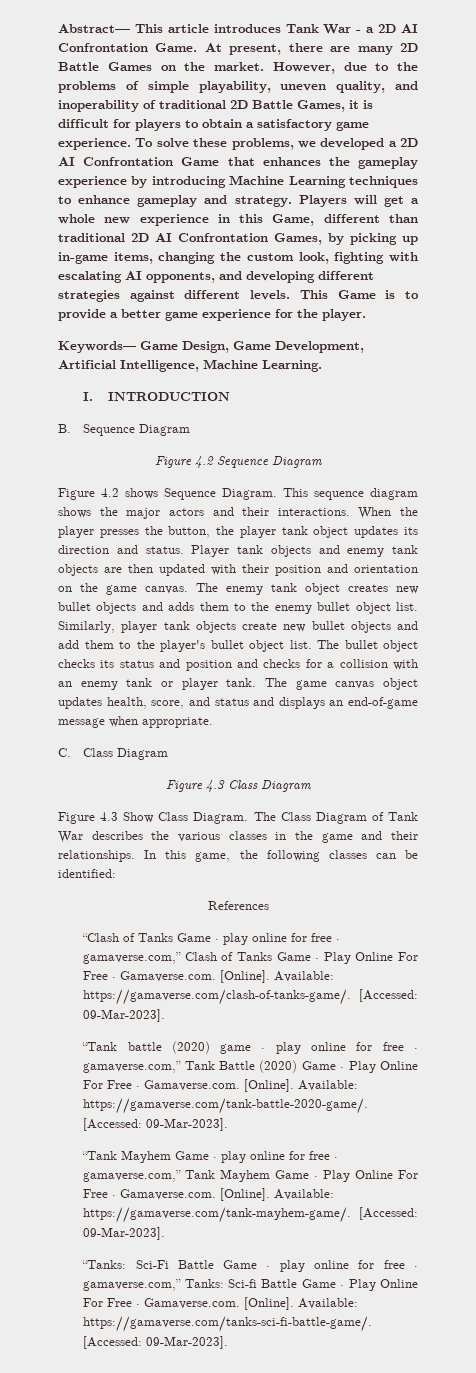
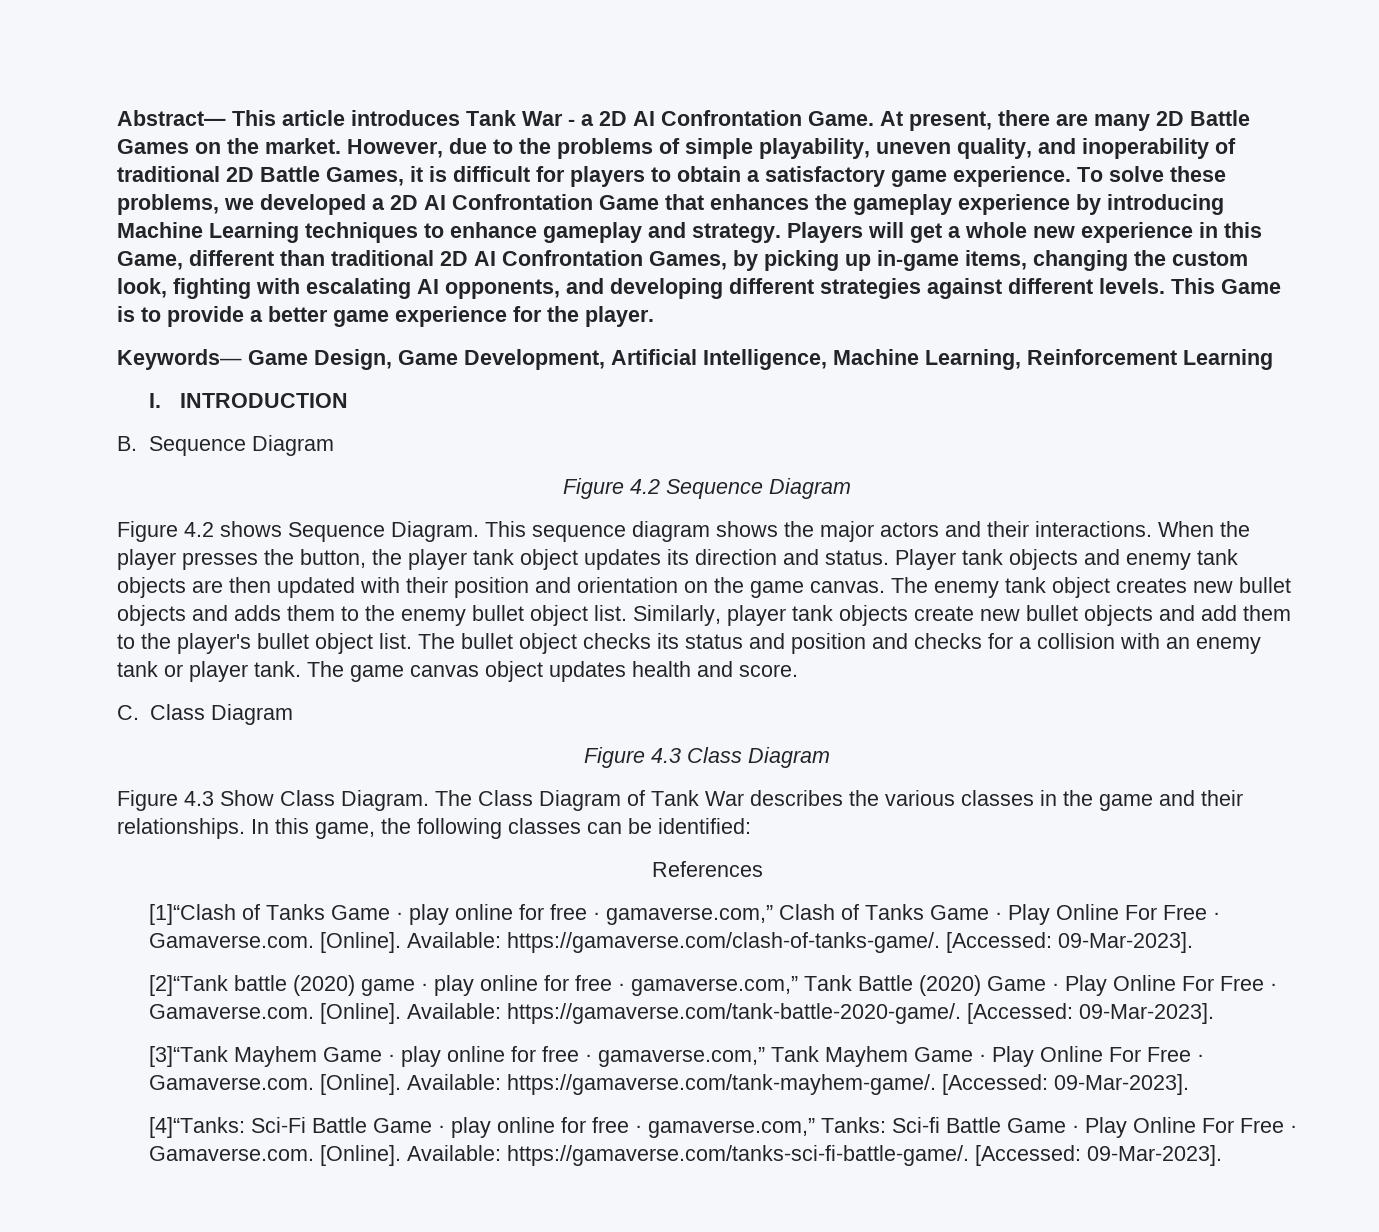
- Keywords— Game Design, Game Development, Artificial Intelligence, Machine Learning.
+ Keywords— Game Design, Game Development, Artificial Intelligence, Machine Learning, Reinforcement Learning
- The game canvas object updates health, score, and status and displays an end-of-game message when appropriate.
+ The game canvas object updates health and score.
- “Clash of Tanks Game · play online for free · gamaverse.com,” Clash of Tanks Game · Play Online For Free · Gamaverse.com. [Online].
+ [1]“Clash of Tanks Game · play online for free · gamaverse.com,” Clash of Tanks Game · Play Online For Free · Gamaverse.com. [Online].
- “Tank battle (2020) game · play online for free · gamaverse.com,” Tank Battle (2020) Game · Play Online For Free · Gamaverse.com. [Online].
+ [2]“Tank battle (2020) game · play online for free · gamaverse.com,” Tank Battle (2020) Game · Play Online For Free · Gamaverse.com. [Online].
- “Tank Mayhem Game · play online for free · gamaverse.com,” Tank Mayhem Game · Play Online For Free · Gamaverse.com. [Online].
+ [3]“Tank Mayhem Game · play online for free · gamaverse.com,” Tank Mayhem Game · Play Online For Free · Gamaverse.com. [Online].
- “Tanks: Sci-Fi Battle Game · play online for free · gamaverse.com,” Tanks: Sci-fi Battle Game · Play Online For Free · Gamaverse.com. [Online].
+ [4]“Tanks: Sci-Fi Battle Game · play online for free · gamaverse.com,” Tanks: Sci-fi Battle Game · Play Online For Free · Gamaverse.com. [Online].

